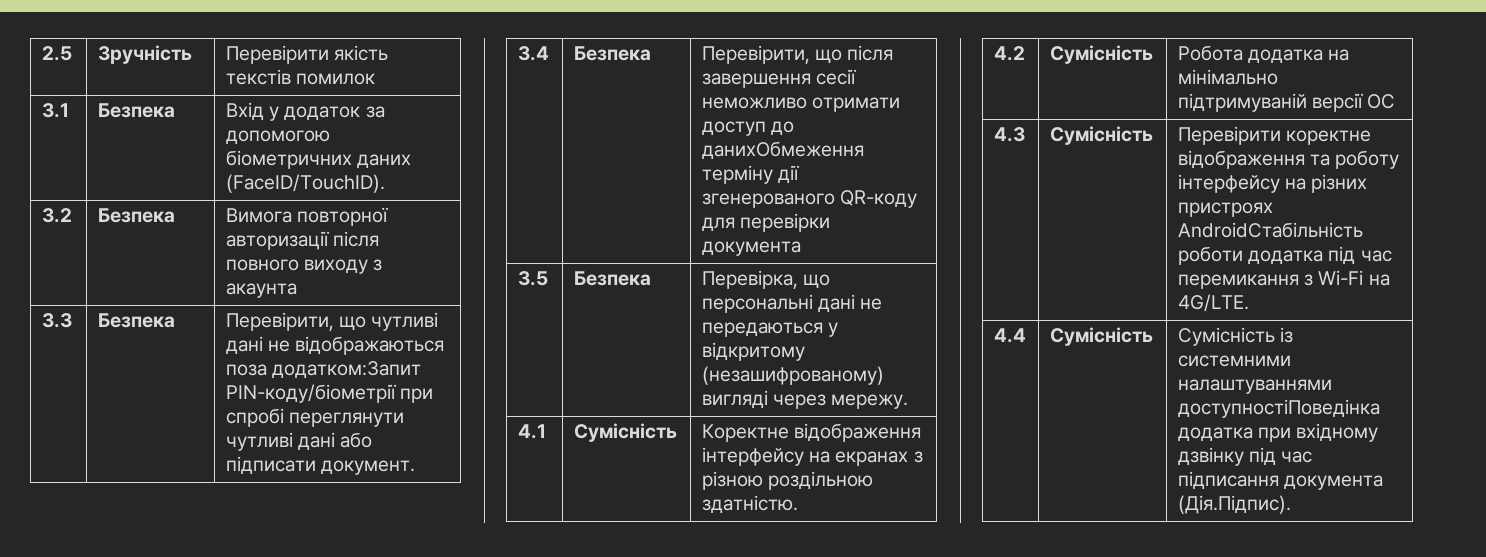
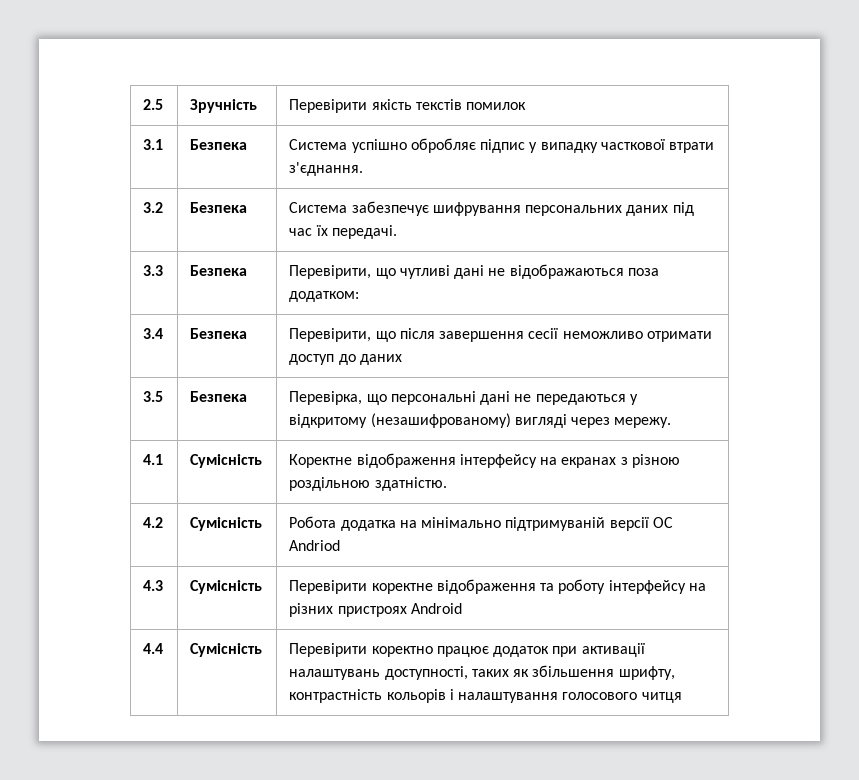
- 3.1 | Безпека | Вхід у додаток за допомогою біометричних даних (FaceID/TouchID).
- 3.2 | Безпека | Вимога повторної авторизації після повного виходу з акаунта
+ 3.1 | Безпека | Система успішно обробляє підпис у випадку часткової втрати з'єднання.
+ 3.2 | Безпека | Система забезпечує шифрування персональних даних під час їх передачі.
- 3.3 | Безпека | Перевірити, що чутливі дані не відображаються поза додатком:Запит PIN-коду/біометрії при спробі переглянути чутливі дані або підписати документ.
+ 3.3 | Безпека | Перевірити, що чутливі дані не відображаються поза додатком:
- 3.4 | Безпека | Перевірити, що після завершення сесії неможливо отримати доступ до данихОбмеження терміну дії згенерованого QR-коду для перевірки документа
+ 3.4 | Безпека | Перевірити, що після завершення сесії неможливо отримати доступ до даних
- 4.2 | Сумісність | Робота додатка на мінімально підтримуваній версії ОС
+ 4.2 | Сумісність | Робота додатка на мінімально підтримуваній версії ОС Andriod
- 4.3 | Сумісність | Перевірити коректне відображення та роботу інтерфейсу на різних пристроях AndroidСтабільність роботи додатка під час перемикання з Wi-Fi на 4G/LTE.
- 4.4 | Сумісність | Сумісність із системними налаштуваннями доступностіПоведінка додатка при вхідному дзвінку під час підписання документа (Дія.Підпис).
+ 4.3 | Сумісність | Перевірити коректне відображення та роботу інтерфейсу на різних пристроях Android
+ 4.4 | Сумісність | Перевірити коректно працює додаток при активації налаштувань доступності, таких як збільшення шрифту, контрастність кольорів і налаштування голосового читця

